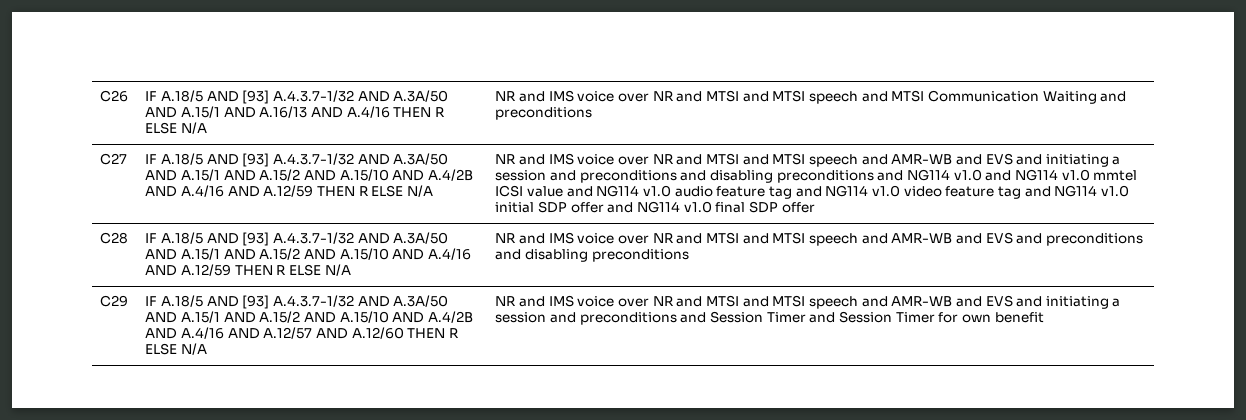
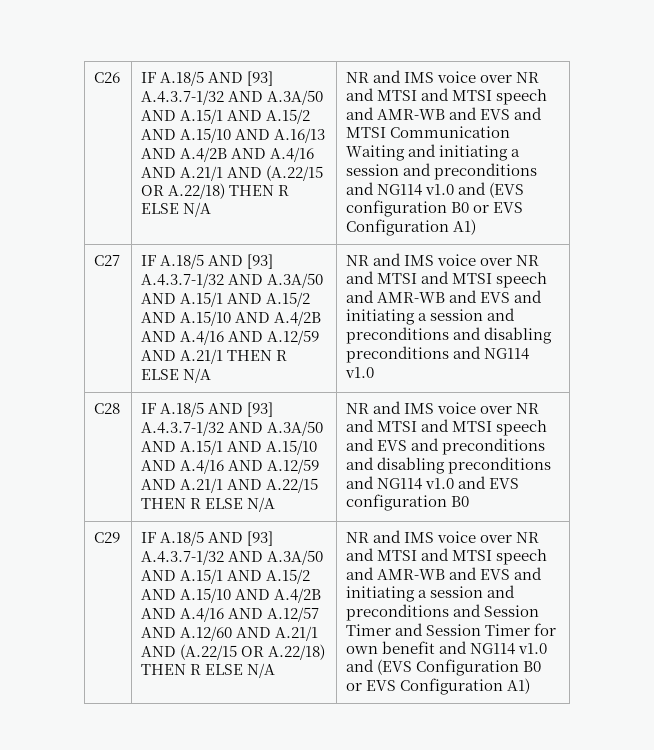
- IF A.18/5 AND [93] A.4.3.7-1/32 AND A.3A/50 AND A.15/1 AND A.16/13 AND A.4/16 THEN R ELSE N/A
+ IF A.18/5 AND [93] A.4.3.7-1/32 AND A.3A/50 AND A.15/1 AND A.15/2 AND A.15/10 AND A.16/13 AND A.4/2B AND A.4/16 AND A.21/1 AND (A.22/15 OR A.22/18) THEN R ELSE N/A
- NR and IMS voice over NR and MTSI and MTSI speech and MTSI Communication Waiting and preconditions
+ NR and IMS voice over NR and MTSI and MTSI speech and AMR-WB and EVS and MTSI Communication Waiting and initiating a session and preconditions and NG114 v1.0 and (EVS configuration B0 or EVS Configuration A1)
- IF A.18/5 AND [93] A.4.3.7-1/32 AND A.3A/50 AND A.15/1 AND A.15/2 AND A.15/10 AND A.4/2B AND A.4/16 AND A.12/59 THEN R ELSE N/A
+ IF A.18/5 AND [93] A.4.3.7-1/32 AND A.3A/50 AND A.15/1 AND A.15/2 AND A.15/10 AND A.4/2B AND A.4/16 AND A.12/59 AND A.21/1 THEN R ELSE N/A
- NR and IMS voice over NR and MTSI and MTSI speech and AMR-WB and EVS and initiating a session and preconditions and disabling preconditions and NG114 v1.0 and NG114 v1.0 mmtel ICSI value and NG114 v1.0 audio feature tag and NG114 v1.0 video feature tag and NG114 v1.0 initial SDP offer and NG114 v1.0 final SDP offer
+ NR and IMS voice over NR and MTSI and MTSI speech and AMR-WB and EVS and initiating a session and preconditions and disabling preconditions and NG114 v1.0
- IF A.18/5 AND [93] A.4.3.7-1/32 AND A.3A/50 AND A.15/1 AND A.15/2 AND A.15/10 AND A.4/16 AND A.12/59 THEN R ELSE N/A
+ IF A.18/5 AND [93] A.4.3.7-1/32 AND A.3A/50 AND A.15/1 AND A.15/10 AND A.4/16 AND A.12/59 AND A.21/1 AND A.22/15 THEN R ELSE N/A
- NR and IMS voice over NR and MTSI and MTSI speech and AMR-WB and EVS and preconditions and disabling preconditions
+ NR and IMS voice over NR and MTSI and MTSI speech and EVS and preconditions and disabling preconditions and NG114 v1.0 and EVS configuration B0
- IF A.18/5 AND [93] A.4.3.7-1/32 AND A.3A/50 AND A.15/1 AND A.15/2 AND A.15/10 AND A.4/2B AND A.4/16 AND A.12/57 AND A.12/60 THEN R ELSE N/A
+ IF A.18/5 AND [93] A.4.3.7-1/32 AND A.3A/50 AND A.15/1 AND A.15/2 AND A.15/10 AND A.4/2B AND A.4/16 AND A.12/57 AND A.12/60 AND A.21/1 AND (A.22/15 OR A.22/18) THEN R ELSE N/A
- NR and IMS voice over NR and MTSI and MTSI speech and AMR-WB and EVS and initiating a session and preconditions and Session Timer and Session Timer for own benefit
+ NR and IMS voice over NR and MTSI and MTSI speech and AMR-WB and EVS and initiating a session and preconditions and Session Timer and Session Timer for own benefit and NG114 v1.0 and (EVS Configuration B0 or EVS Configuration A1)

